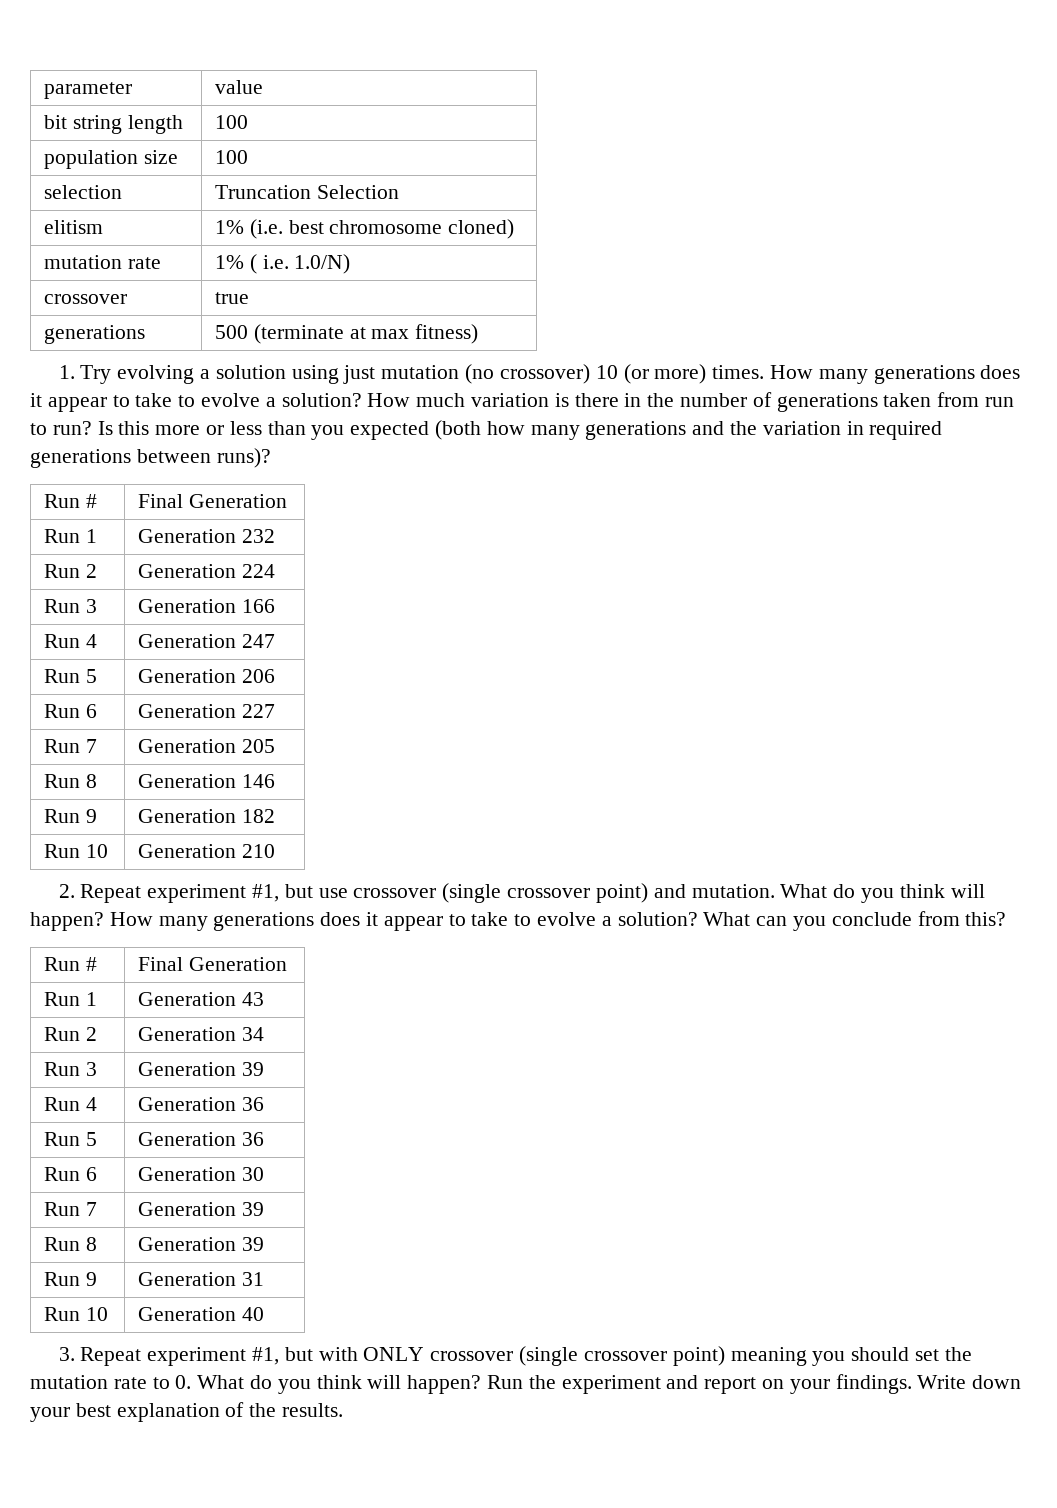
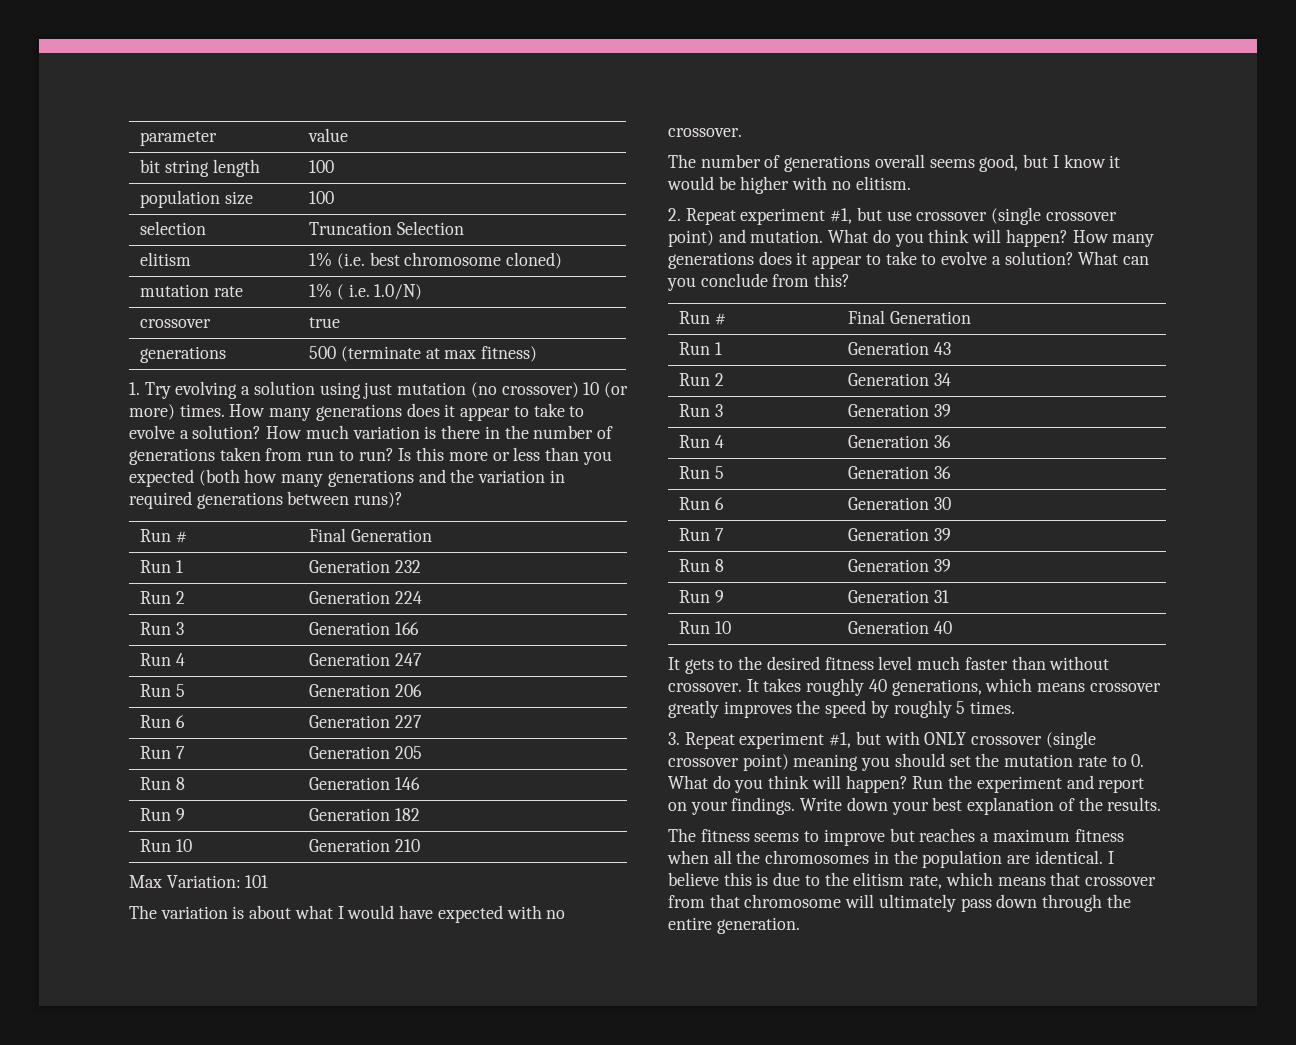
+ Max Variation: 101
+ The variation is about what I would have expected with no crossover.
+ The number of generations overall seems good, but I know it would be higher with no elitism.
+ It gets to the desired fitness level much faster than without crossover. It takes roughly 40 generations, which means crossover greatly improves the speed by roughly 5 times.
+ The fitness seems to improve but reaches a maximum fitness when all the chromosomes in the population are identical. I believe this is due to the elitism rate, which means that crossover from that chromosome will ultimately pass down through the entire generation.

